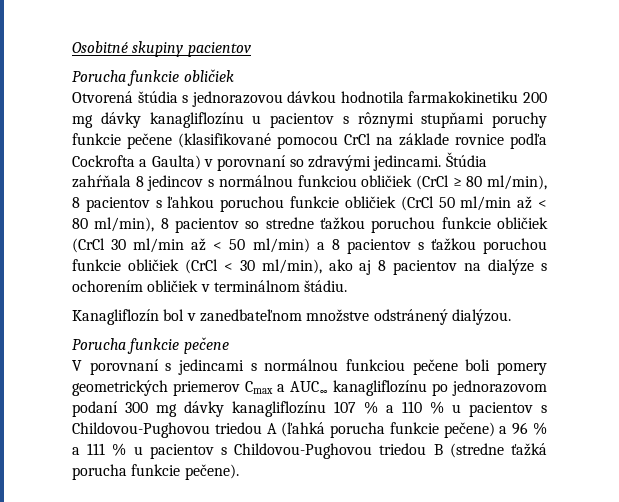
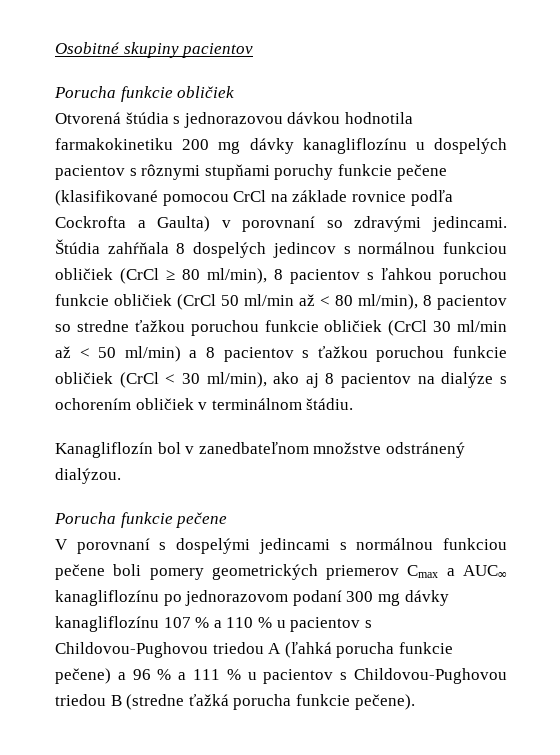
- Otvorená štúdia s jednorazovou dávkou hodnotila farmakokinetiku 200 mg dávky kanagliflozínu u pacientov s rôznymi stupňami poruchy funkcie pečene (klasifikované pomocou CrCl na základe rovnice podľa Cockrofta a Gaulta) v porovnaní so zdravými jedincami.
+ Otvorená štúdia s jednorazovou dávkou hodnotila farmakokinetiku 200 mg dávky kanagliflozínu u dospelých pacientov s rôznymi stupňami poruchy funkcie pečene (klasifikované pomocou CrCl na základe rovnice podľa Cockrofta a Gaulta) v porovnaní so zdravými jedincami.
- Štúdia zahŕňala 8 jedincov s normálnou funkciou obličiek (CrCl ≥ 80 ml/min), 8 pacientov s ľahkou poruchou funkcie obličiek (CrCl 50 ml/min až < 80 ml/min), 8 pacientov so stredne ťažkou poruchou funkcie obličiek (CrCl 30 ml/min až < 50 ml/min) a 8 pacientov s ťažkou poruchou funkcie obličiek (CrCl < 30 ml/min), ako aj 8 pacientov na dialýze s ochorením obličiek v terminálnom štádiu.
+ Štúdia zahŕňala 8 dospelých jedincov s normálnou funkciou obličiek (CrCl ≥ 80 ml/min), 8 pacientov s ľahkou poruchou funkcie obličiek (CrCl 50 ml/min až < 80 ml/min), 8 pacientov so stredne ťažkou poruchou funkcie obličiek (CrCl 30 ml/min až < 50 ml/min) a 8 pacientov s ťažkou poruchou funkcie obličiek (CrCl < 30 ml/min), ako aj 8 pacientov na dialýze s ochorením obličiek v terminálnom štádiu.
- V porovnaní s jedincami s normálnou funkciou pečene boli pomery geometrických priemerov Cmax a AUC∞ kanagliflozínu po jednorazovom podaní 300 mg dávky kanagliflozínu 107 % a 110 % u pacientov s Childovou-Pughovou triedou A (ľahká porucha funkcie pečene) a 96 % a 111 % u pacientov s Childovou-Pughovou triedou B (stredne ťažká porucha funkcie pečene).
+ V porovnaní s dospelými jedincami s normálnou funkciou pečene boli pomery geometrických priemerov Cmax a AUC∞ kanagliflozínu po jednorazovom podaní 300 mg dávky kanagliflozínu 107 % a 110 % u pacientov s Childovou-Pughovou triedou A (ľahká porucha funkcie pečene) a 96 % a 111 % u pacientov s Childovou-Pughovou triedou B (stredne ťažká porucha funkcie pečene).

